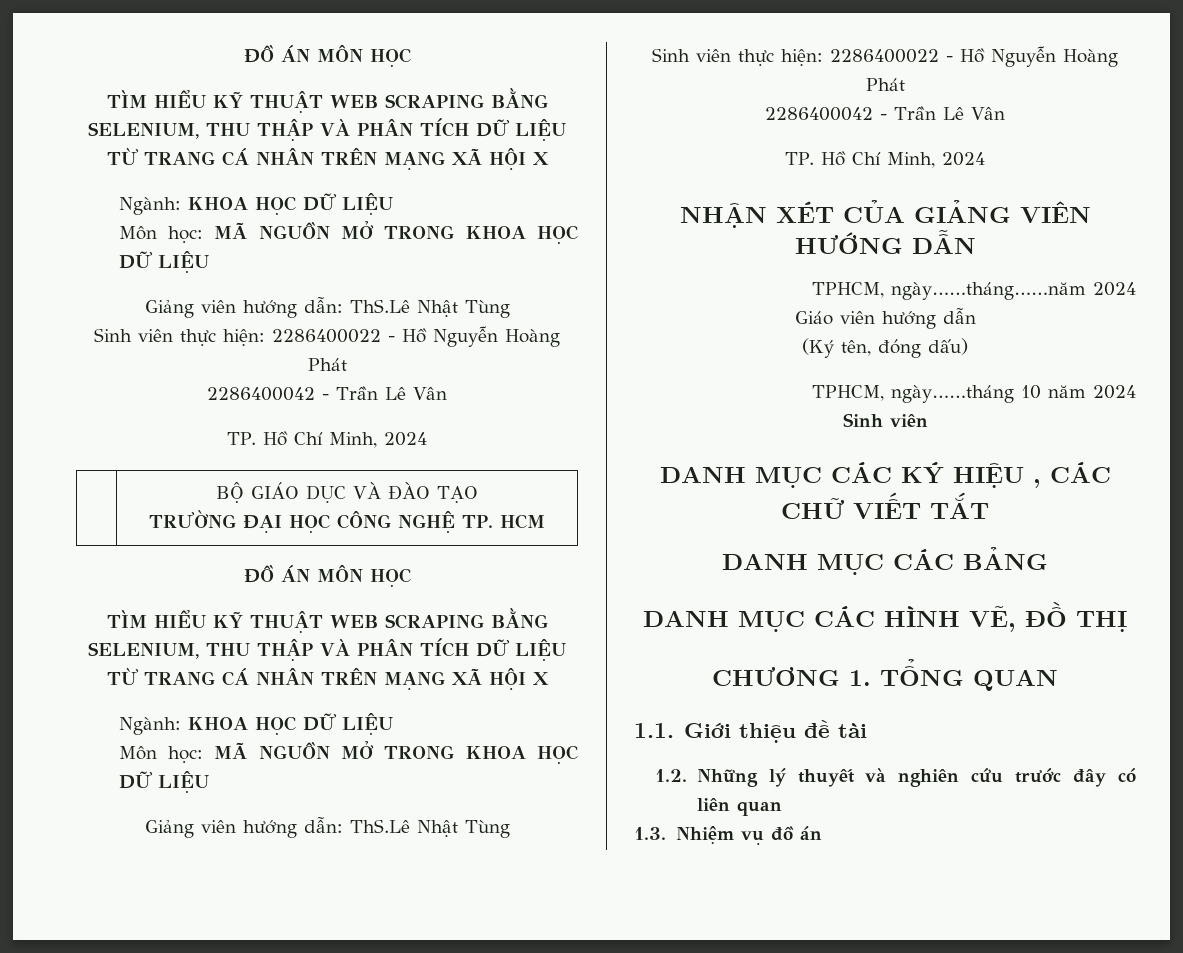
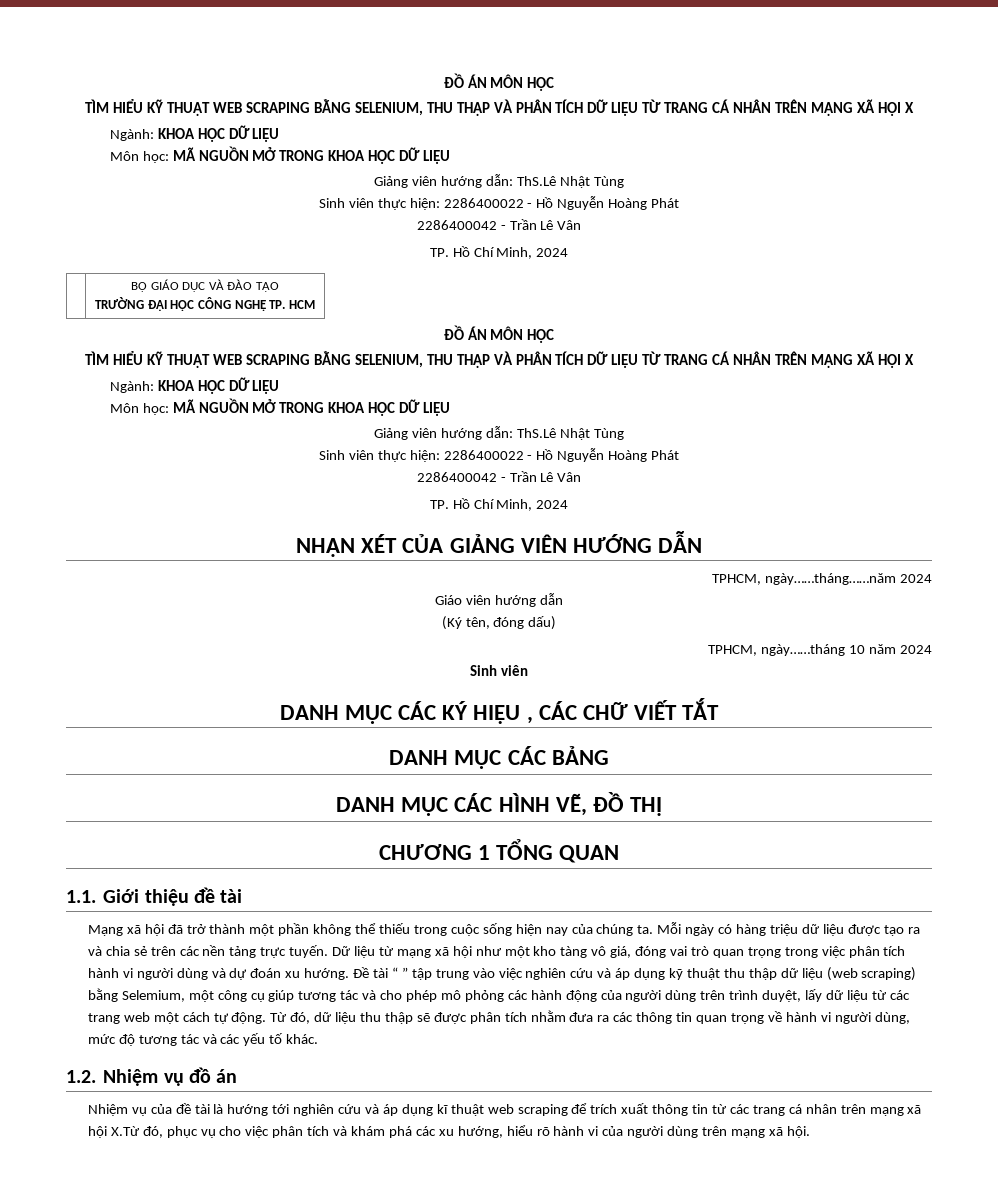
- CHƯƠNG 1. TỔNG QUAN
+ CHƯƠNG 1 TỔNG QUAN
- 1.2. Những lý thuyết và nghiên cứu trước đây có liên quan
- 1.3. Nhiệm vụ đồ án
+ Mạng xã hội đã trở thành một phần không thể thiếu trong cuộc sống hiện nay của chúng ta. Mỗi ngày có hàng triệu dữ liệu được tạo ra và chia sẻ trên các nền tảng trực tuyến. Dữ liệu từ mạng xã hội như một kho tàng vô giá, đóng vai trò quan trọng trong việc phân tích hành vi người dùng và dự đoán xu hướng. Đề tài “ ” tập trung vào việc nghiên cứu và áp dụng kỹ thuật thu thập dữ liệu (web scraping) bằng Selemium, một công cụ giúp tương tác và cho phép mô phỏng các hành động của người dùng trên trình duyệt, lấy dữ liệu từ các trang web một cách tự động. Từ đó, dữ liệu thu thập sẽ được phân tích nhằm đưa ra các thông tin quan trọng về hành vi người dùng, mức độ tương tác và các yếu tố khác.
+ 1.2. Nhiệm vụ đồ án
+ Nhiệm vụ của đề tài là hướng tới nghiên cứu và áp dụng kĩ thuật web scraping để trích xuất thông tin từ các trang cá nhân trên mạng xã hội X.Từ đó, phục vụ cho việc phân tích và khám phá các xu hướng, hiểu rõ hành vi của người dùng trên mạng xã hội.

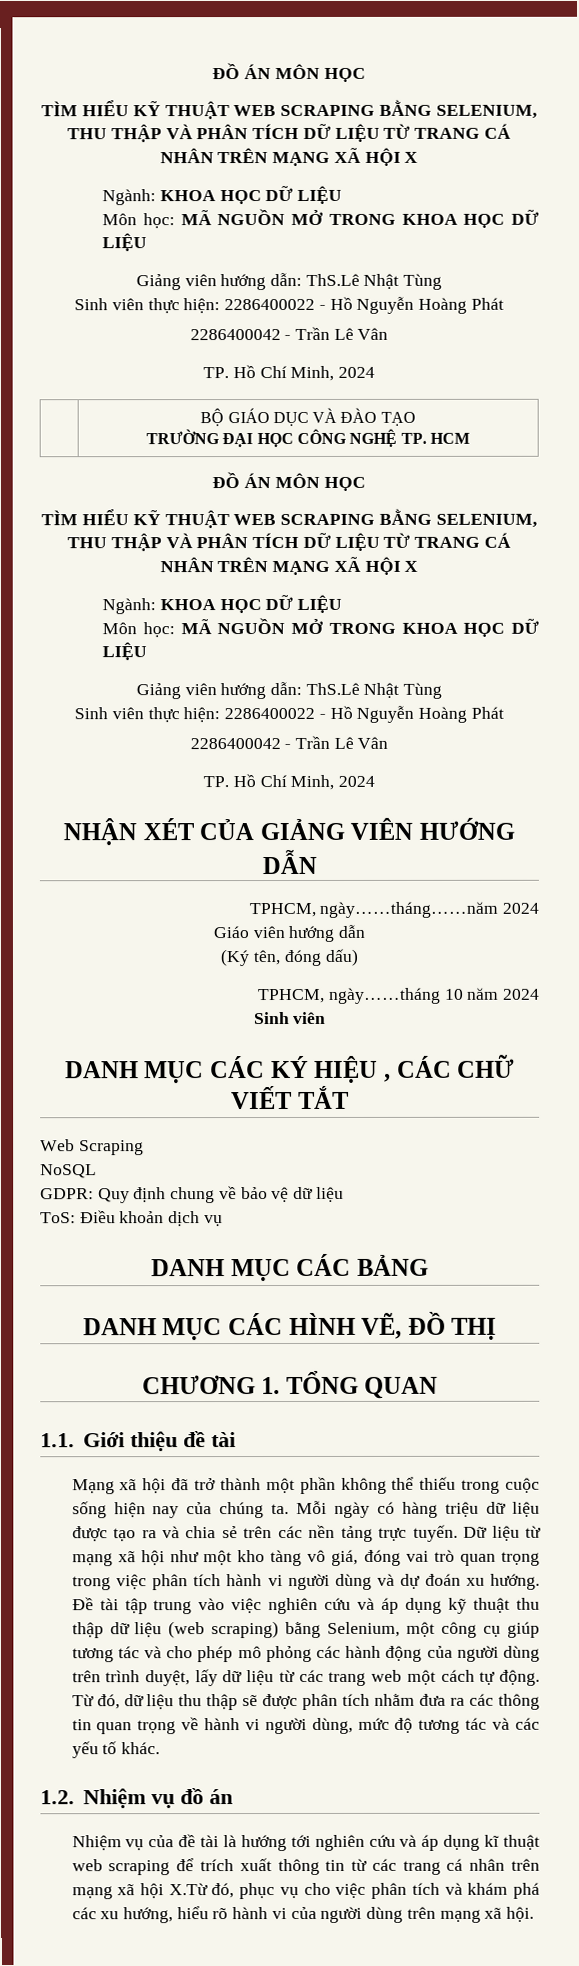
+ Web Scraping
+ NoSQL
+ GDPR: Quy định chung về bảo vệ dữ liệu
+ ToS: Điều khoản dịch vụ
- CHƯƠNG 1 TỔNG QUAN
+ CHƯƠNG 1. TỔNG QUAN
- Đề tài “ ” tập trung vào việc nghiên cứu và áp dụng kỹ thuật thu thập dữ liệu (web scraping) bằng Selemium, một công cụ giúp tương tác và cho phép mô phỏng các hành động của người dùng trên trình duyệt, lấy dữ liệu từ các trang web một cách tự động.
+ Đề tài tập trung vào việc nghiên cứu và áp dụng kỹ thuật thu thập dữ liệu (web scraping) bằng Selenium, một công cụ giúp tương tác và cho phép mô phỏng các hành động của người dùng trên trình duyệt, lấy dữ liệu từ các trang web một cách tự động.

